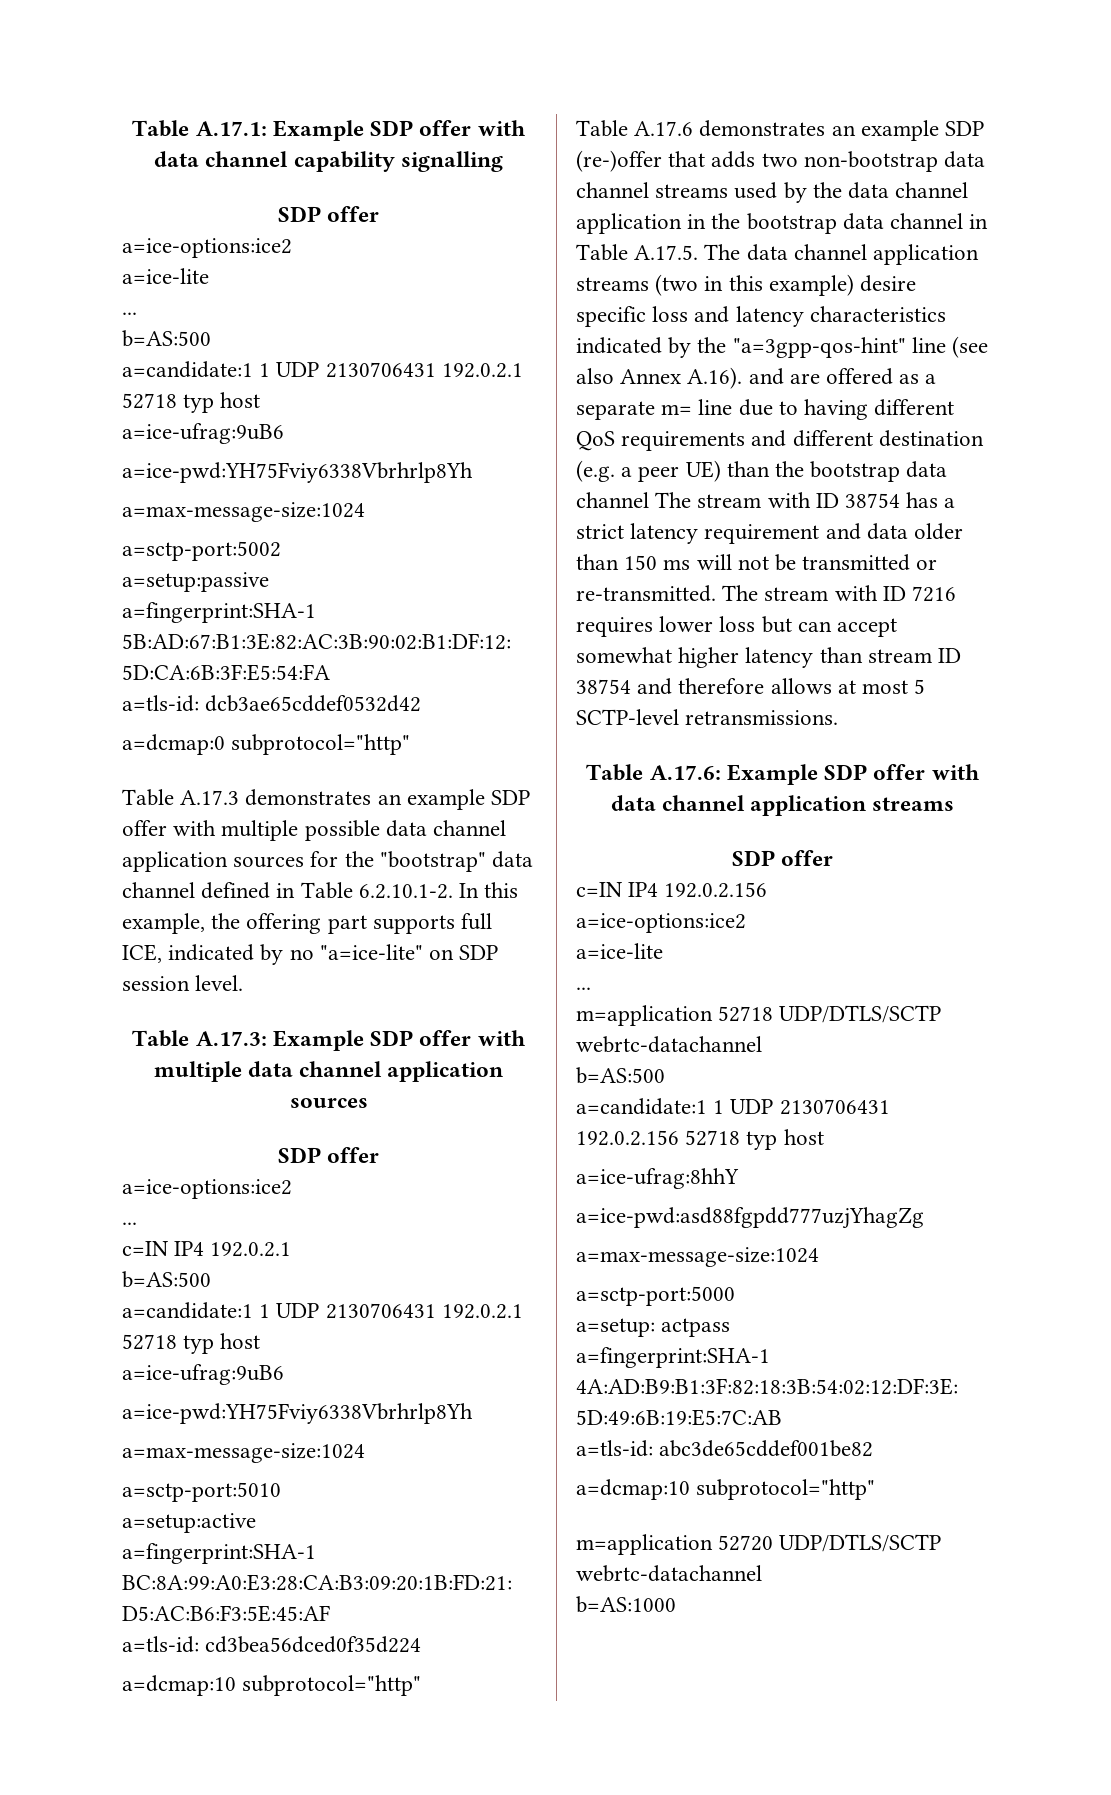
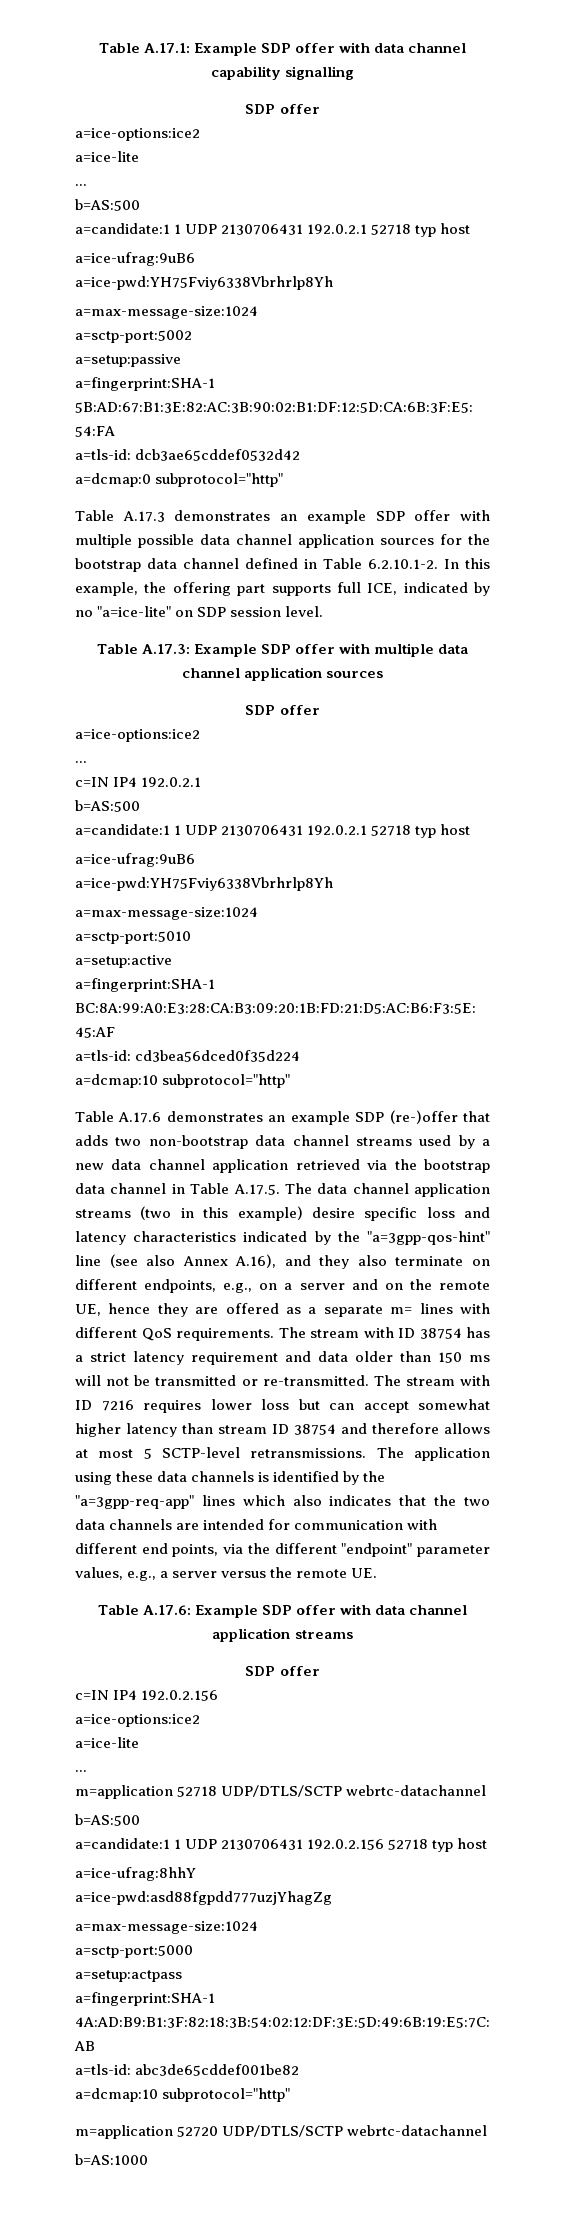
- Table A.17.3 demonstrates an example SDP offer with multiple possible data channel application sources for the "bootstrap" data channel defined in Table 6.2.10.1-2. In this example, the offering part supports full ICE, indicated by no "a=ice-lite" on SDP session level.
+ Table A.17.3 demonstrates an example SDP offer with multiple possible data channel application sources for the bootstrap data channel defined in Table 6.2.10.1-2. In this example, the offering part supports full ICE, indicated by no "a=ice-lite" on SDP session level.
- Table A.17.6 demonstrates an example SDP (re-)offer that adds two non-bootstrap data channel streams used by the data channel application in the bootstrap data channel in Table A.17.5. The data channel application streams (two in this example) desire specific loss and latency characteristics indicated by the "a=3gpp-qos-hint" line (see also Annex A.16). and are offered as a separate m= line due to having different QoS requirements and different destination (e.g. a peer UE) than the bootstrap data channel The stream with ID 38754 has a strict latency requirement and data older than 150 ms will not be transmitted or re-transmitted.
+ Table A.17.6 demonstrates an example SDP (re-)offer that adds two non-bootstrap data channel streams used by a new data channel application retrieved via the bootstrap data channel in Table A.17.5. The data channel application streams (two in this example) desire specific loss and latency characteristics indicated by the "a=3gpp-qos-hint" line (see also Annex A.16), and they also terminate on different endpoints, e.g., on a server and on the remote UE, hence they are offered as a separate m= lines with different QoS requirements. The stream with ID 38754 has a strict latency requirement and data older than 150 ms will not be transmitted or re-transmitted.
+ The application using these data channels is identified by the "a=3gpp-req-app" lines which also indicates that the two data channels are intended for communication with different end points, via the different "endpoint" parameter values, e.g., a server versus the remote UE.
- a=setup: actpass
+ a=setup:actpass

